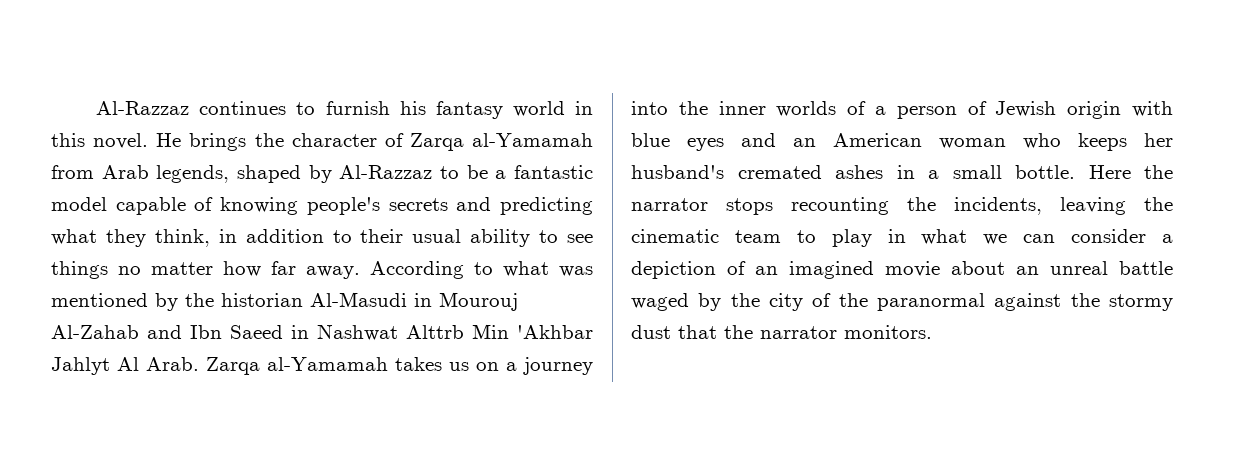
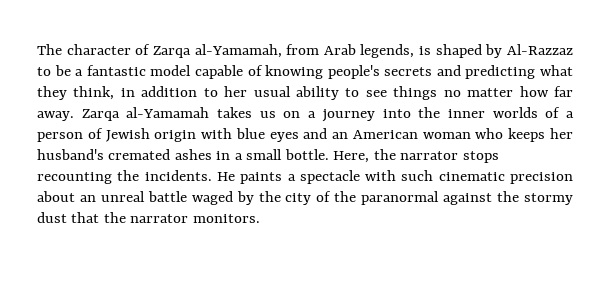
- Al-Razzaz continues to furnish his fantasy world in this novel. He brings the character of Zarqa al-Yamamah from Arab legends, shaped by Al-Razzaz to be a fantastic model capable of knowing people's secrets and predicting what they think, in addition to their usual ability to see things no matter how far away.
+ The character of Zarqa al-Yamamah, from Arab legends, is shaped by Al-Razzaz to be a fantastic model capable of knowing people's secrets and predicting what they think, in addition to her usual ability to see things no matter how far away.
- According to what was mentioned by the historian Al-Masudi in Mourouj Al-Zahab and Ibn Saeed in Nashwat Alttrb Min 'Akhbar Jahlyt Al Arab.
- Here the narrator stops recounting the incidents, leaving the cinematic team to play in what we can consider a depiction of an imagined movie about an unreal battle waged by the city of the paranormal against the stormy dust that the narrator monitors.
+ Here, the narrator stops recounting the incidents. He paints a spectacle with such cinematic precision about an unreal battle waged by the city of the paranormal against the stormy dust that the narrator monitors.

